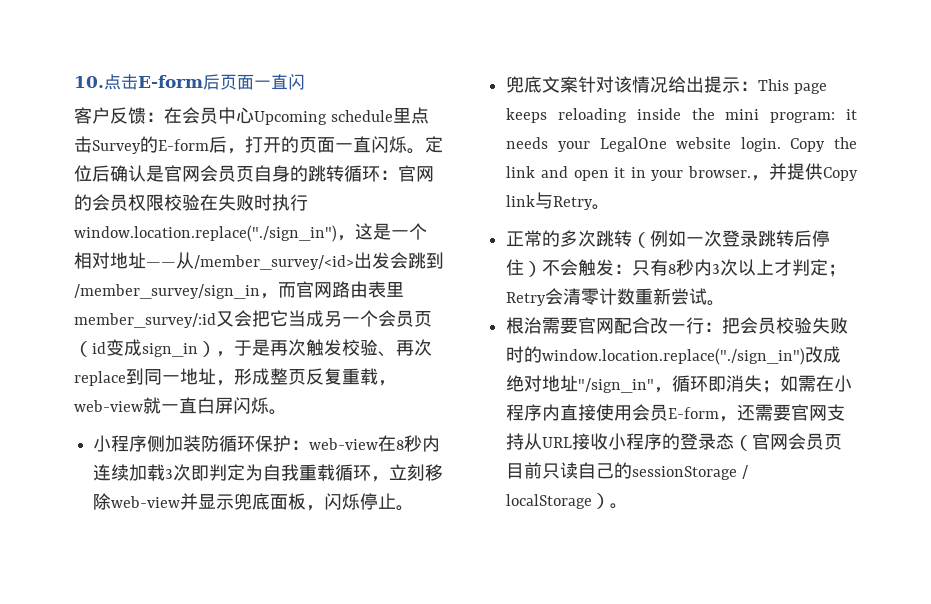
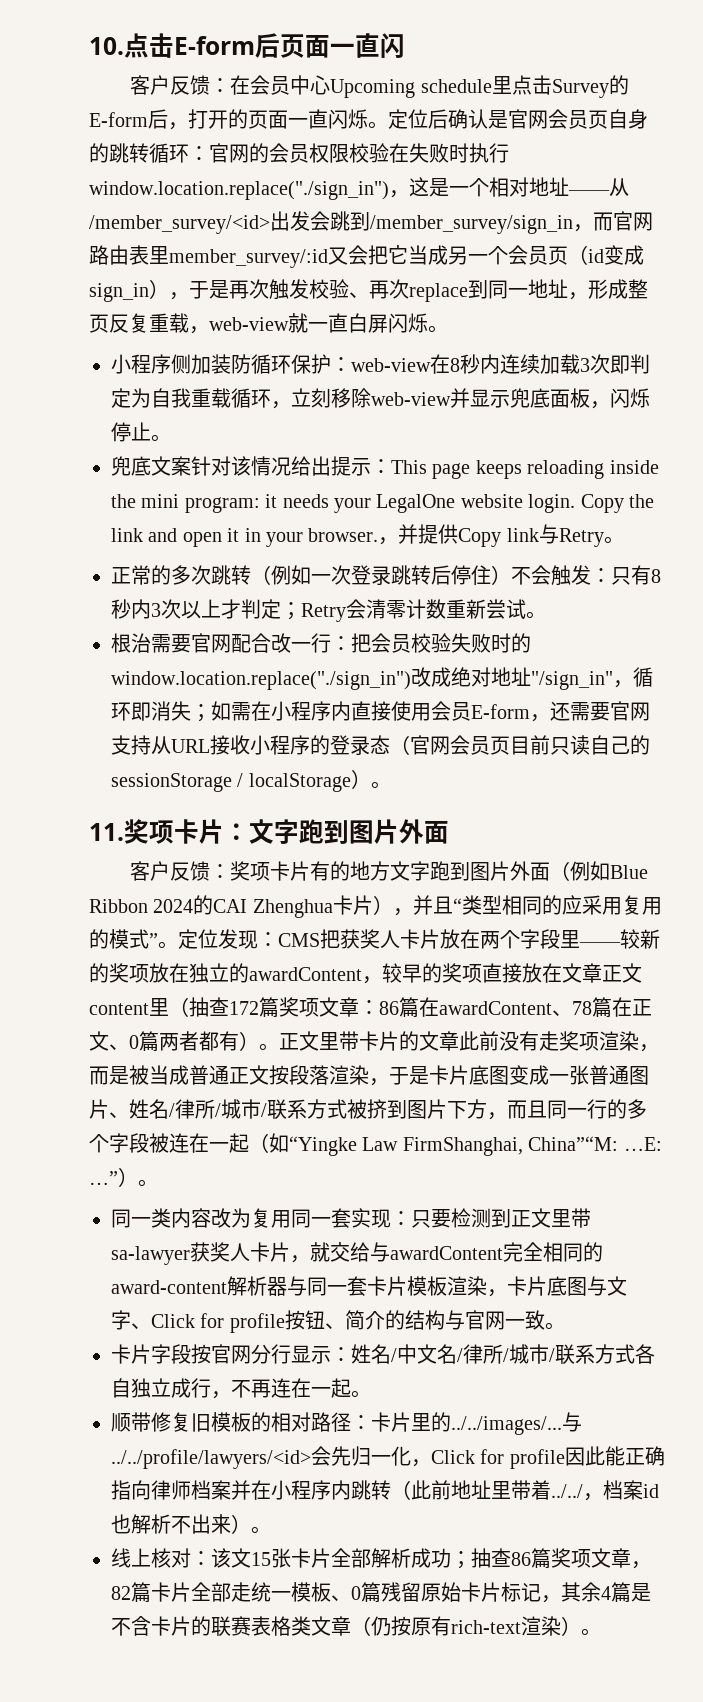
+ 11.奖项卡片：文字跑到图片外面
+ 客户反馈：奖项卡片有的地方文字跑到图片外面（例如Blue Ribbon 2024的CAI Zhenghua卡片），并且“类型相同的应采用复用的模式”。定位发现：CMS把获奖人卡片放在两个字段里——较新的奖项放在独立的awardContent，较早的奖项直接放在文章正文content里（抽查172篇奖项文章：86篇在awardContent、78篇在正文、0篇两者都有）。正文里带卡片的文章此前没有走奖项渲染，而是被当成普通正文按段落渲染，于是卡片底图变成一张普通图片、姓名/律所/城市/联系方式被挤到图片下方，而且同一行的多个字段被连在一起（如“Yingke Law FirmShanghai, China”“M: …E: …”）。
+ 同一类内容改为复用同一套实现：只要检测到正文里带sa-lawyer获奖人卡片，就交给与awardContent完全相同的award-content解析器与同一套卡片模板渲染，卡片底图与文字、Click for profile按钮、简介的结构与官网一致。
+ 卡片字段按官网分行显示：姓名/中文名/律所/城市/联系方式各自独立成行，不再连在一起。
+ 顺带修复旧模板的相对路径：卡片里的../../images/...与../../profile/lawyers/<id>会先归一化，Click for profile因此能正确指向律师档案并在小程序内跳转（此前地址里带着../../，档案id也解析不出来）。
+ 线上核对：该文15张卡片全部解析成功；抽查86篇奖项文章，82篇卡片全部走统一模板、0篇残留原始卡片标记，其余4篇是不含卡片的联赛表格类文章（仍按原有rich-text渲染）。

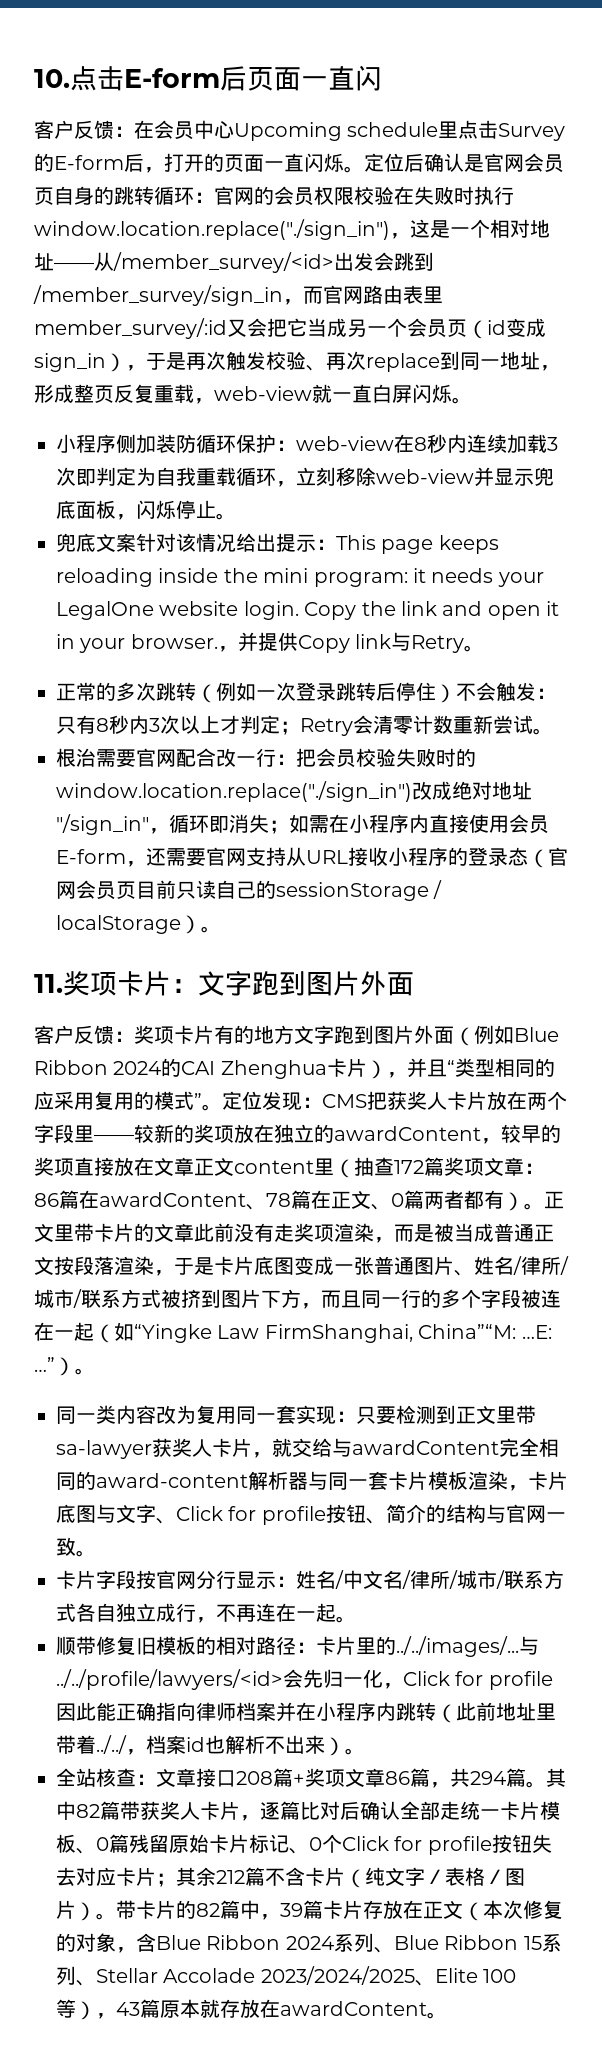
- 线上核对：该文15张卡片全部解析成功；抽查86篇奖项文章，82篇卡片全部走统一模板、0篇残留原始卡片标记，其余4篇是不含卡片的联赛表格类文章（仍按原有rich-text渲染）。
+ 全站核查：文章接口208篇+奖项文章86篇，共294篇。其中82篇带获奖人卡片，逐篇比对后确认全部走统一卡片模板、0篇残留原始卡片标记、0个Click for profile按钮失去对应卡片；其余212篇不含卡片（纯文字／表格／图片）。带卡片的82篇中，39篇卡片存放在正文（本次修复的对象，含Blue Ribbon 2024系列、Blue Ribbon 15系列、Stellar Accolade 2023/2024/2025、Elite 100等），43篇原本就存放在awardContent。

